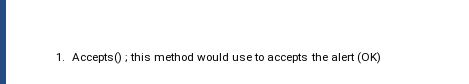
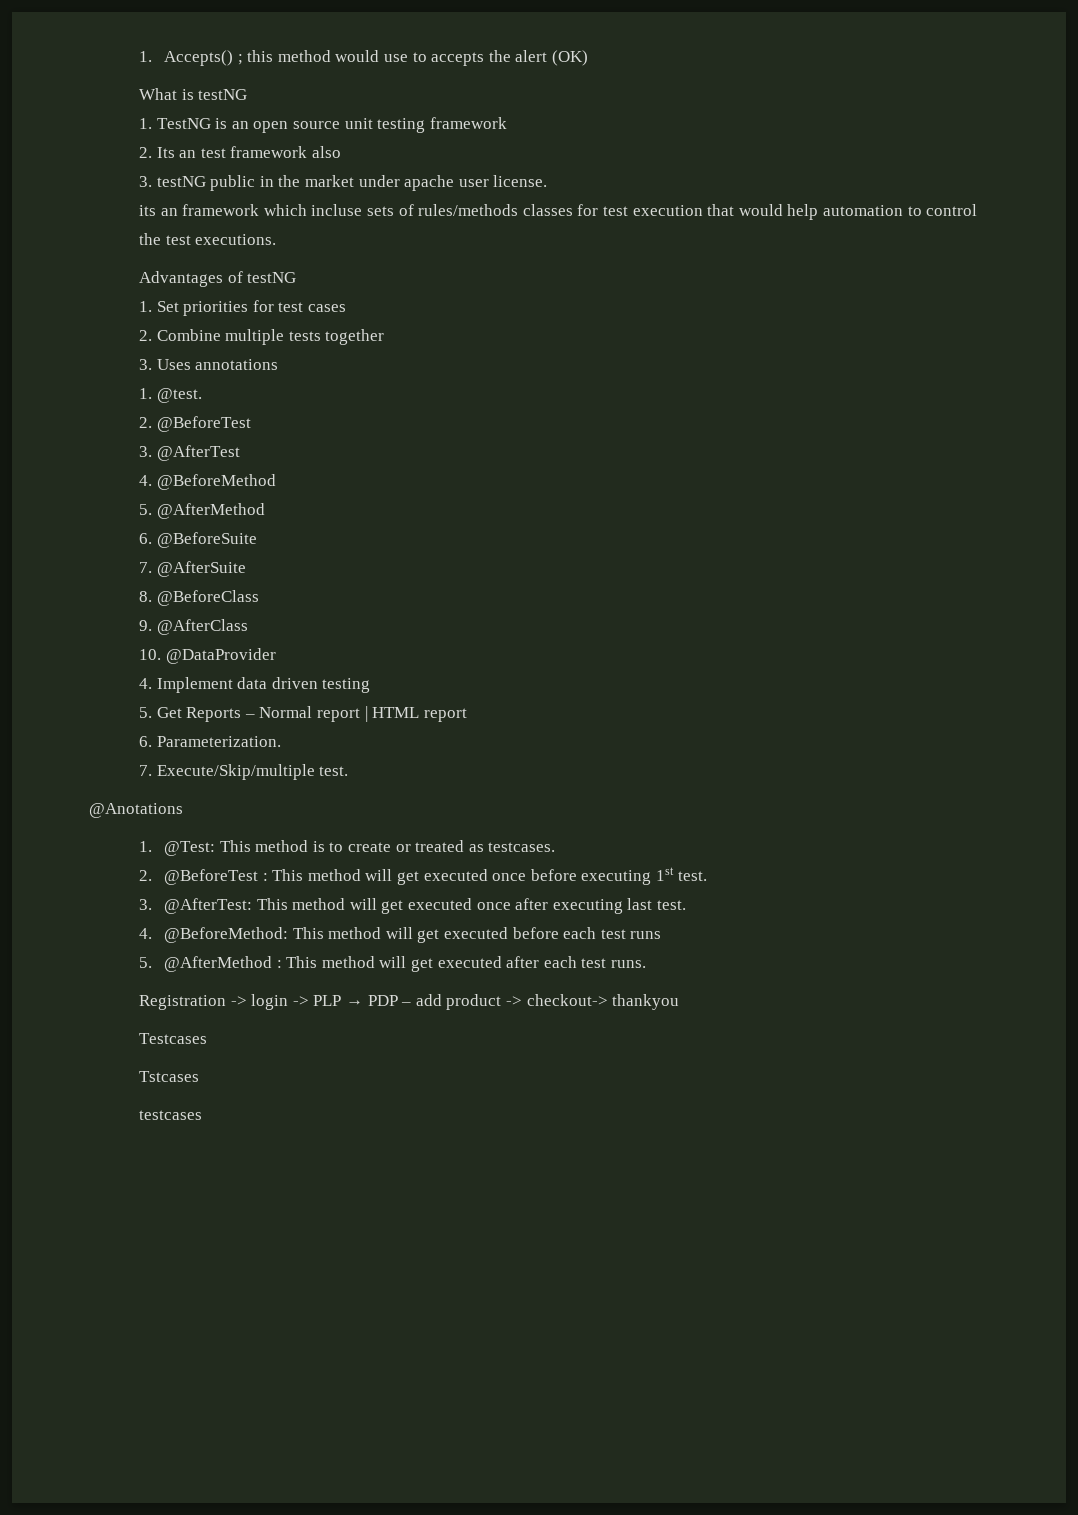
+ What is testNG
+ 1. TestNG is an open source unit testing framework
+ 2. Its an test framework also
+ 3. testNG public in the market under apache user license.
+ its an framework which incluse sets of rules/methods classes for test execution that would help automation to control the test executions.
+ Advantages of testNG
+ 1. Set priorities for test cases
+ 2. Combine multiple tests together
+ 3. Uses annotations
+ 1. @test.
+ 2. @BeforeTest
+ 3. @AfterTest
+ 4. @BeforeMethod
+ 5. @AfterMethod
+ 6. @BeforeSuite
+ 7. @AfterSuite
+ 8. @BeforeClass
+ 9. @AfterClass
+ 10. @DataProvider
+ 4. Implement data driven testing
+ 5. Get Reports – Normal report | HTML report
+ 6. Parameterization.
+ 7. Execute/Skip/multiple test.
+ @Anotations
+ 1. @Test: This method is to create or treated as testcases.
+ 2. @BeforeTest : This method will get executed once before executing 1st test.
+ 3. @AfterTest: This method will get executed once after executing last test.
+ 4. @BeforeMethod: This method will get executed before each test runs
+ 5. @AfterMethod : This method will get executed after each test runs.
+ Registration -> login -> PLP → PDP – add product -> checkout-> thankyou
+ Testcases
+ Tstcases
+ testcases

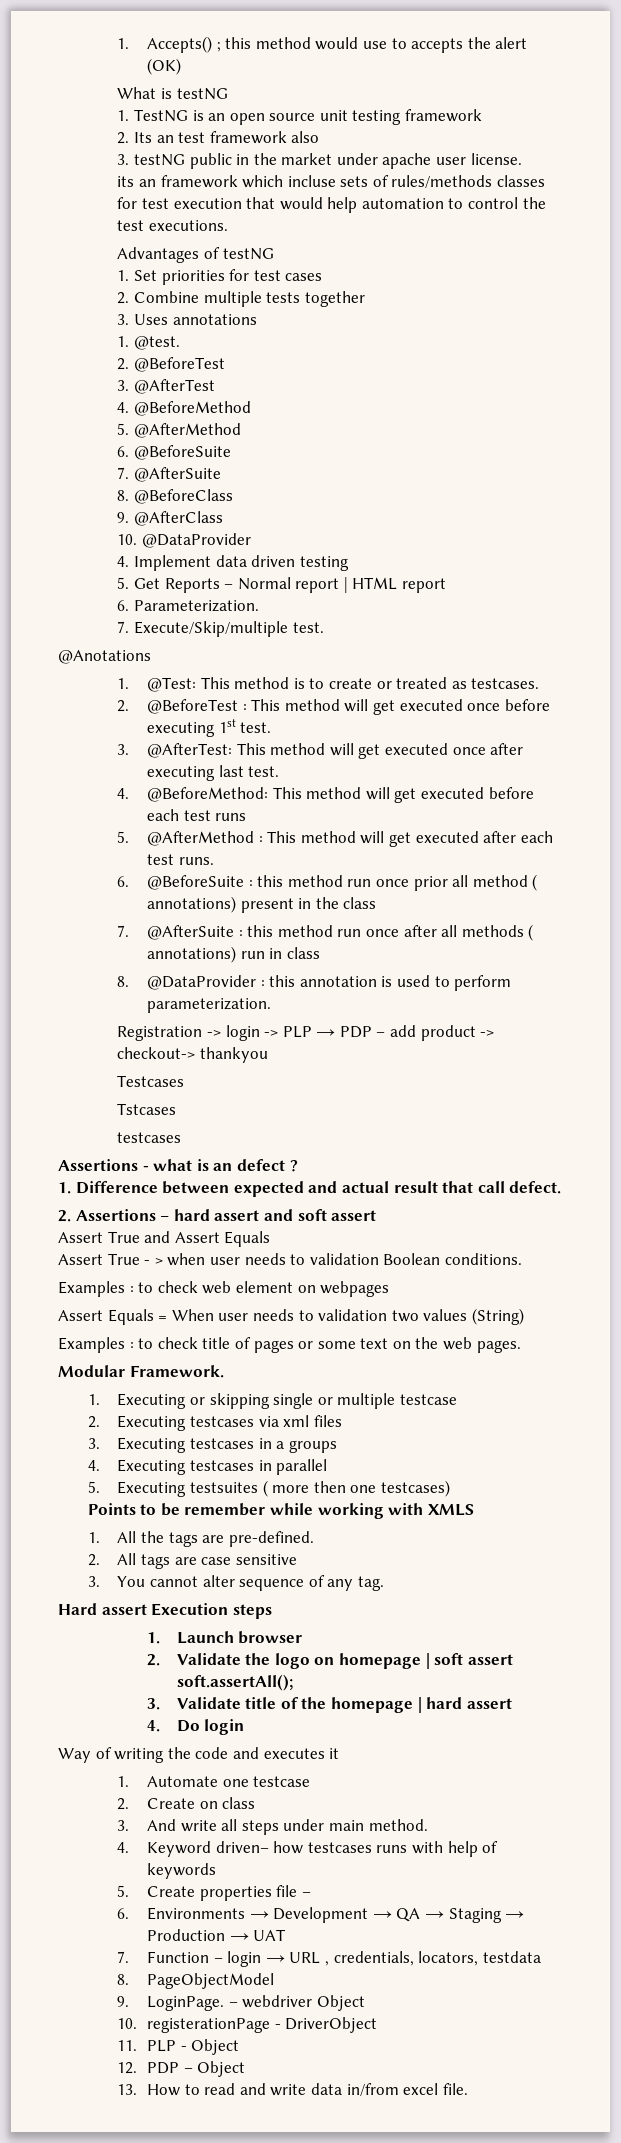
+ 6. @BeforeSuite : this method run once prior all method ( annotations) present in the class
+ 7. @AfterSuite : this method run once after all methods ( annotations) run in class
+ 8. @DataProvider : this annotation is used to perform parameterization.
+ Assertions - what is an defect ?
+ 1. Difference between expected and actual result that call defect.
+ 2. Assertions – hard assert and soft assert
+ Assert True and Assert Equals
+ Assert True - > when user needs to validation Boolean conditions.
+ Examples : to check web element on webpages
+ Assert Equals = When user needs to validation two values (String)
+ Examples : to check title of pages or some text on the web pages.
+ Modular Framework.
+ 1. Executing or skipping single or multiple testcase
+ 2. Executing testcases via xml files
+ 3. Executing testcases in a groups
+ 4. Executing testcases in parallel
+ 5. Executing testsuites ( more then one testcases)
+ Points to be remember while working with XMLS
+ 1. All the tags are pre-defined.
+ 2. All tags are case sensitive
+ 3. You cannot alter sequence of any tag.
+ Hard assert Execution steps
+ 1. Launch browser
+ 2. Validate the logo on homepage | soft assert soft.assertAll();
+ 3. Validate title of the homepage | hard assert
+ 4. Do login
+ Way of writing the code and executes it
+ 1. Automate one testcase
+ 2. Create on class
+ 3. And write all steps under main method.
+ 4. Keyword driven– how testcases runs with help of keywords
+ 5. Create properties file –
+ 6. Environments → Development → QA → Staging → Production → UAT
+ 7. Function – login → URL , credentials, locators, testdata
+ 8. PageObjectModel
+ 9. LoginPage. – webdriver Object
+ 10. registerationPage - DriverObject
+ 11. PLP - Object
+ 12. PDP – Object
+ 13. How to read and write data in/from excel file.

